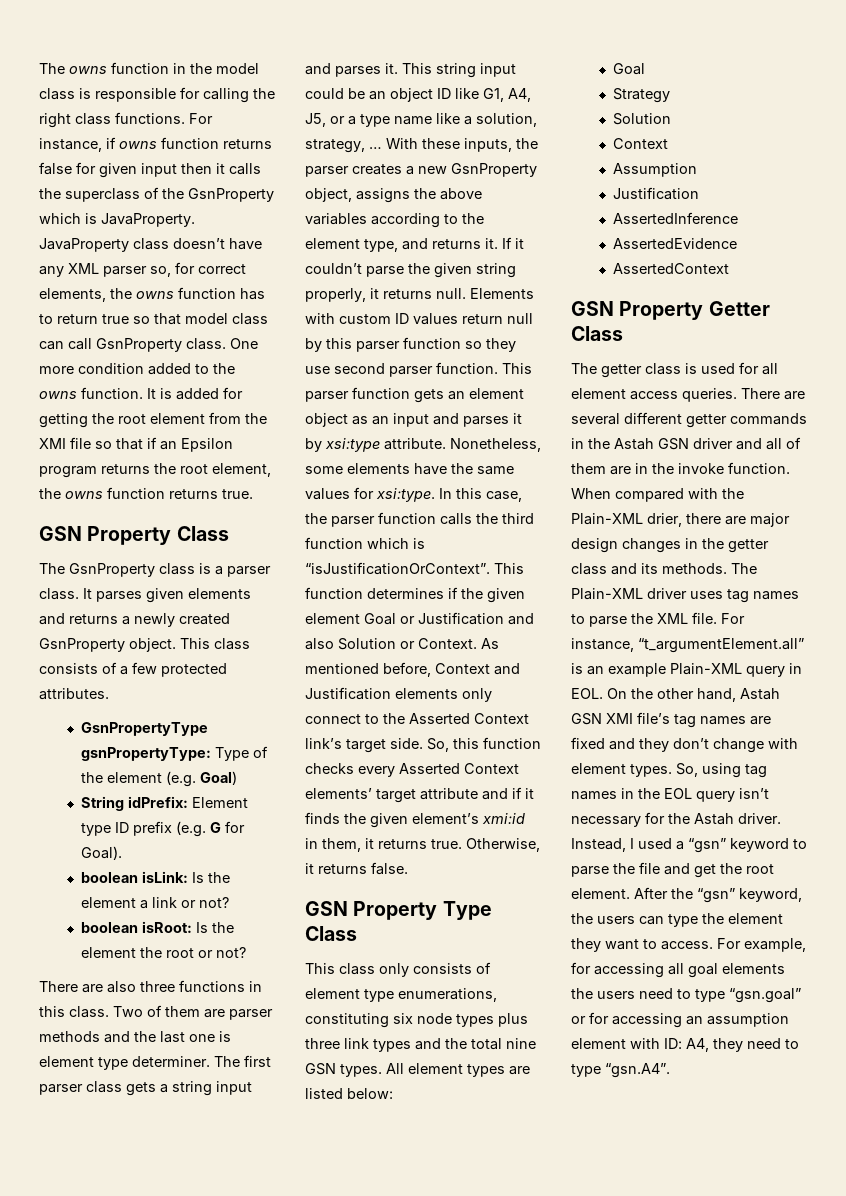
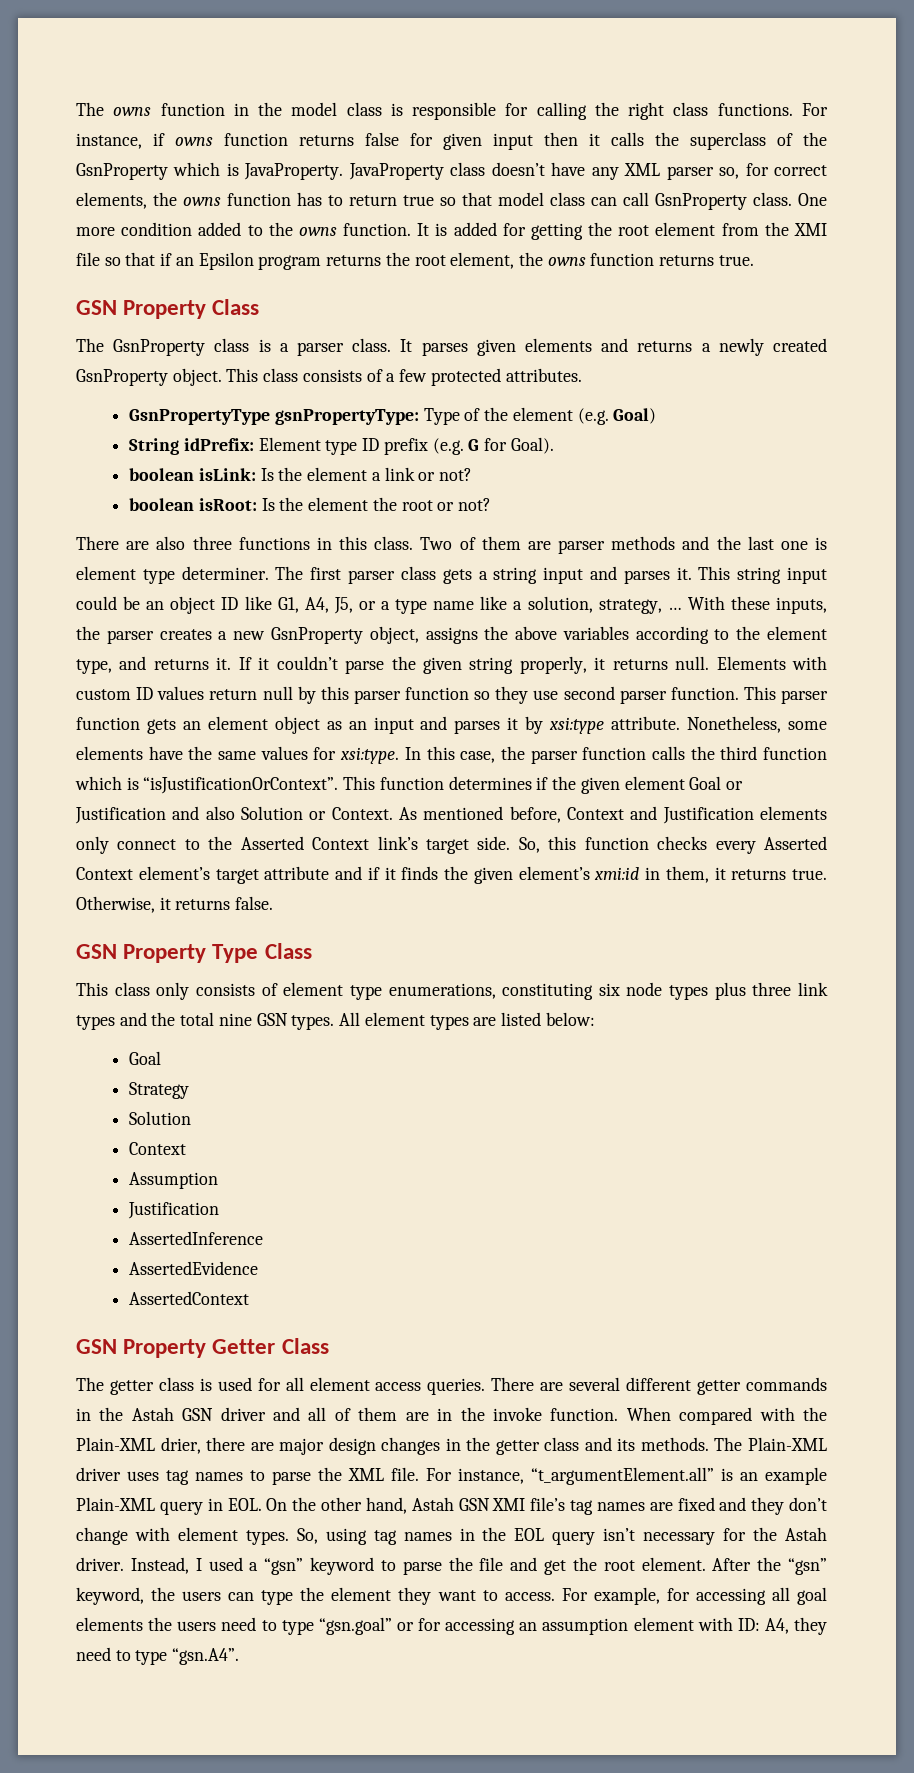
- So, this function checks every Asserted Context elements’ target attribute and if it finds the given element’s xmi:id in them, it returns true.
+ So, this function checks every Asserted Context element’s target attribute and if it finds the given element’s xmi:id in them, it returns true.

